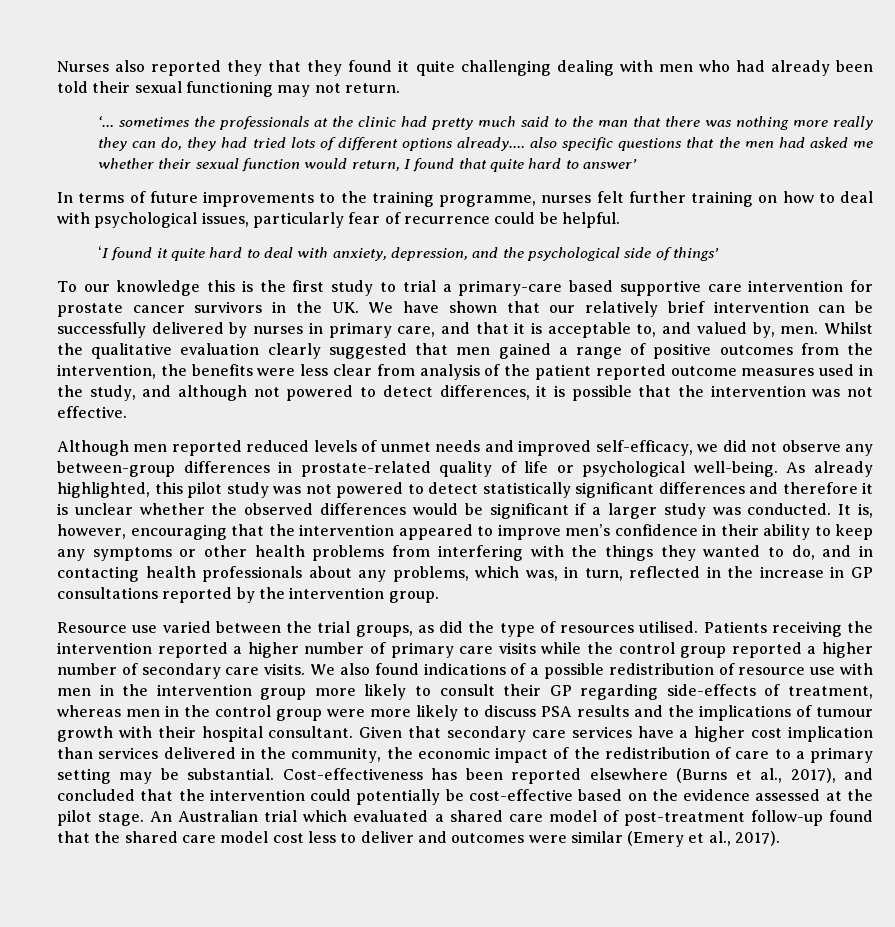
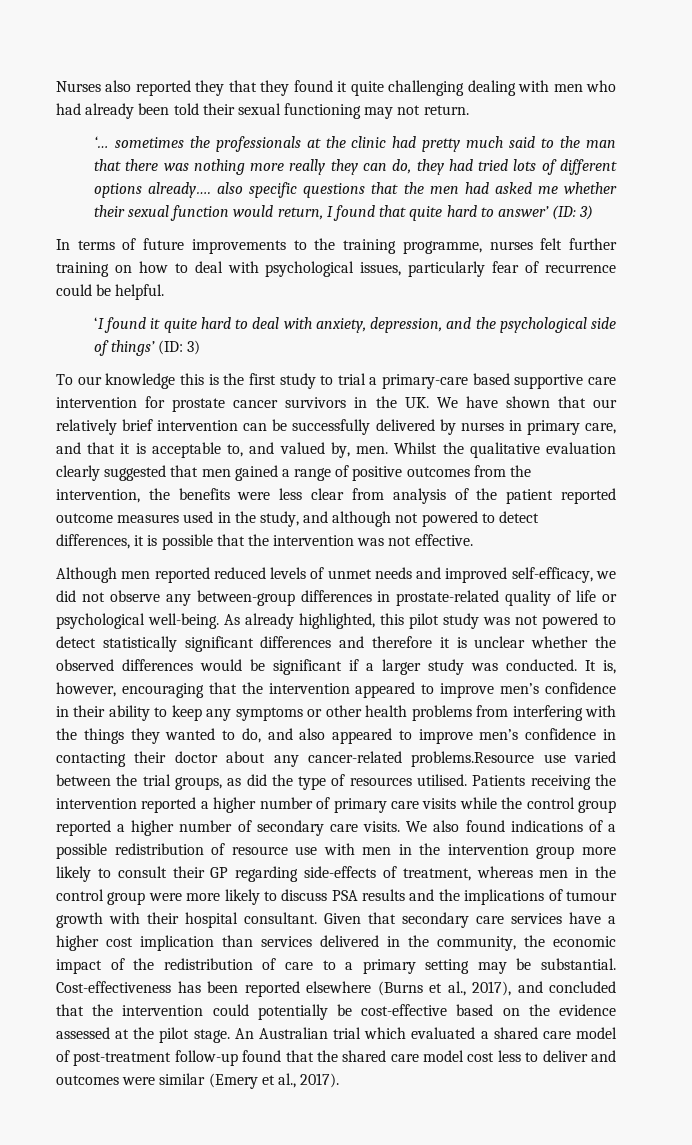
- ‘… sometimes the professionals at the clinic had pretty much said to the man that there was nothing more really they can do, they had tried lots of different options already…. also specific questions that the men had asked me whether their sexual function would return, I found that quite hard to answer’
+ ‘… sometimes the professionals at the clinic had pretty much said to the man that there was nothing more really they can do, they had tried lots of different options already…. also specific questions that the men had asked me whether their sexual function would return, I found that quite hard to answer’ (ID: 3)
- ‘I found it quite hard to deal with anxiety, depression, and the psychological side of things’
+ ‘I found it quite hard to deal with anxiety, depression, and the psychological side of things’ (ID: 3)
- It is, however, encouraging that the intervention appeared to improve men’s confidence in their ability to keep any symptoms or other health problems from interfering with the things they wanted to do, and in contacting health professionals about any problems, which was, in turn, reflected in the increase in GP consultations reported by the intervention group.
- Resource use varied between the trial groups, as did the type of resources utilised.
+ It is, however, encouraging that the intervention appeared to improve men’s confidence in their ability to keep any symptoms or other health problems from interfering with the things they wanted to do, and also appeared to improve men’s confidence in contacting their doctor about any cancer-related problems.Resource use varied between the trial groups, as did the type of resources utilised.

